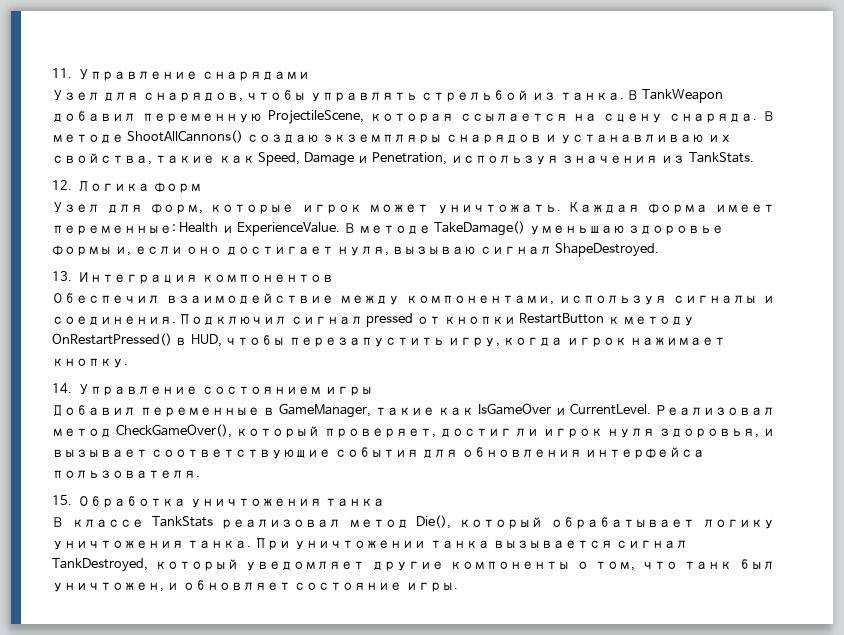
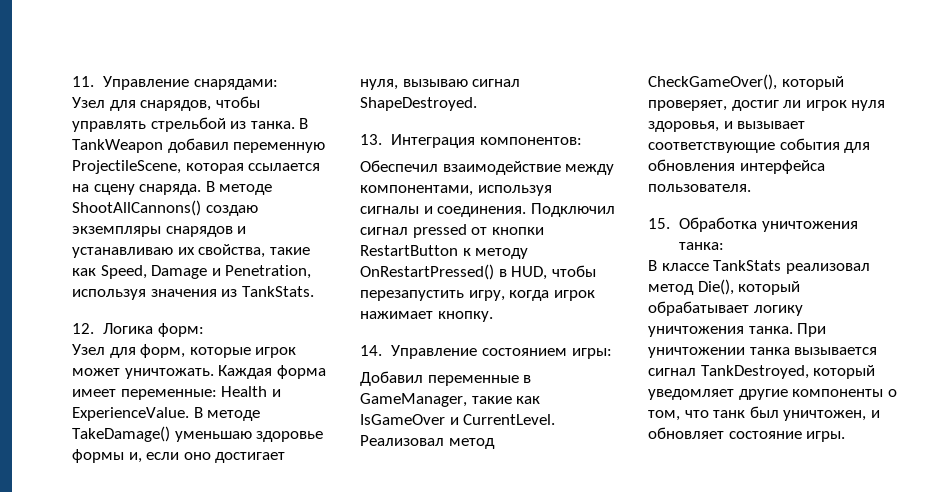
- 11. Управление снарядами
+ 11. Управление снарядами:
- 12. Логика форм
+ 12. Логика форм:
- 13. Интеграция компонентов
+ 13. Интеграция компонентов:
- 14. Управление состоянием игры
+ 14. Управление состоянием игры:
- 15. Обработка уничтожения танка
+ 15. Обработка уничтожения танка:

